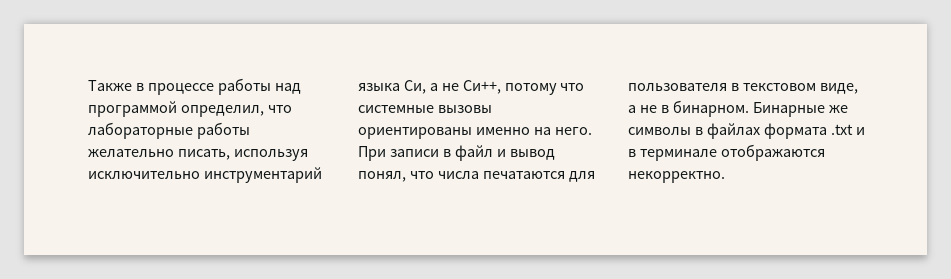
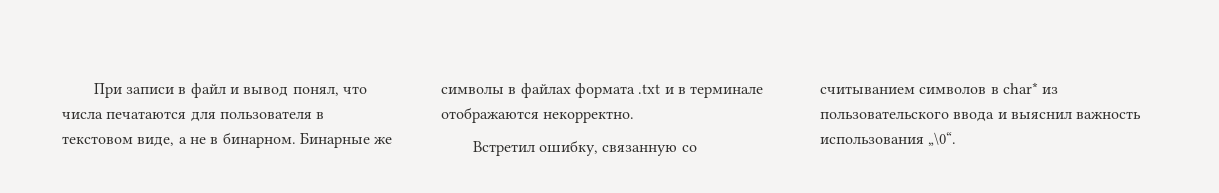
- Также в процессе работы над программой определил, что лабораторные работы желательно писать, используя исключительно инструментарий языка Си, а не Си++, потому что системные вызовы ориентированы именно на него.
+ Встретил ошибку, связанную со считыванием символов в char* из пользовательского ввода и выяснил важность использования „\0“.

